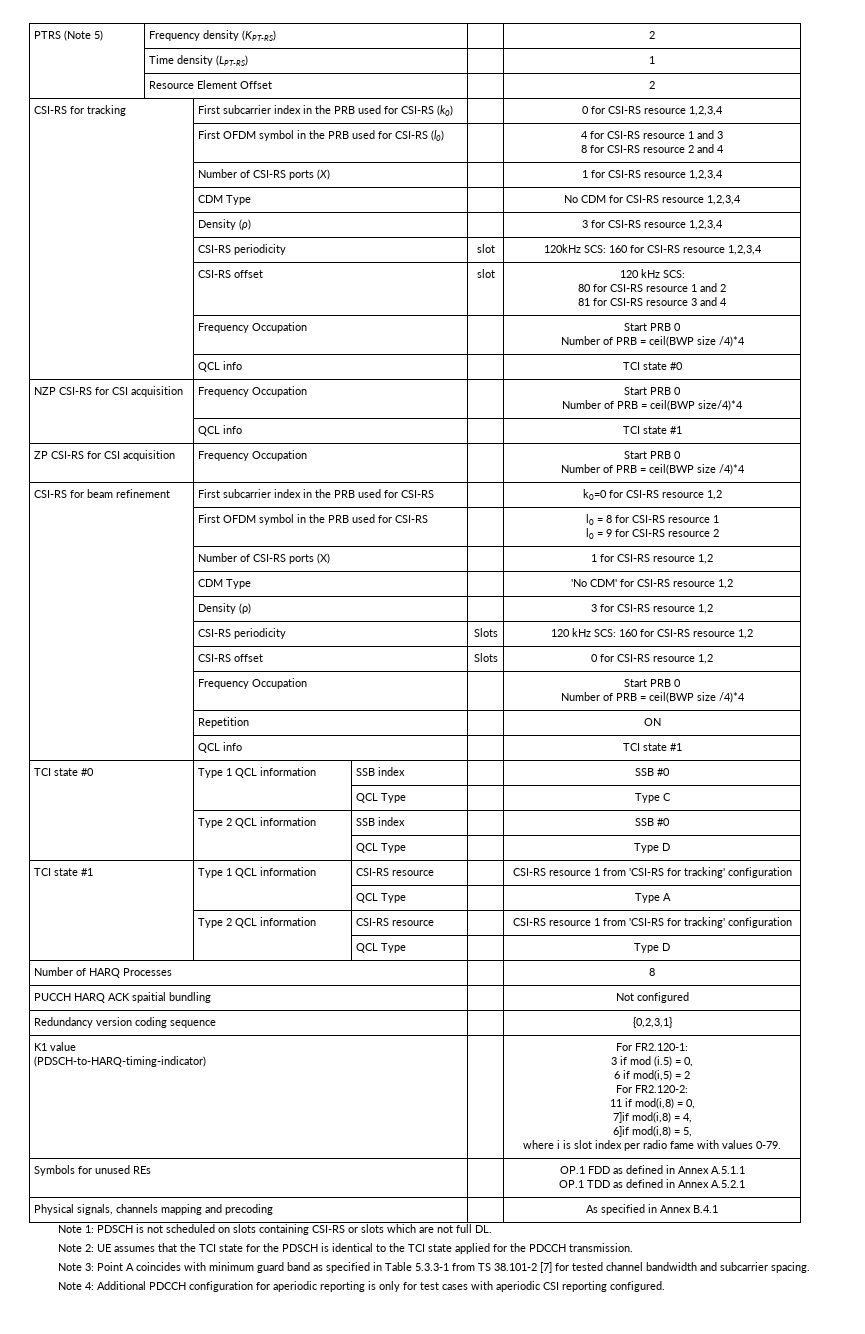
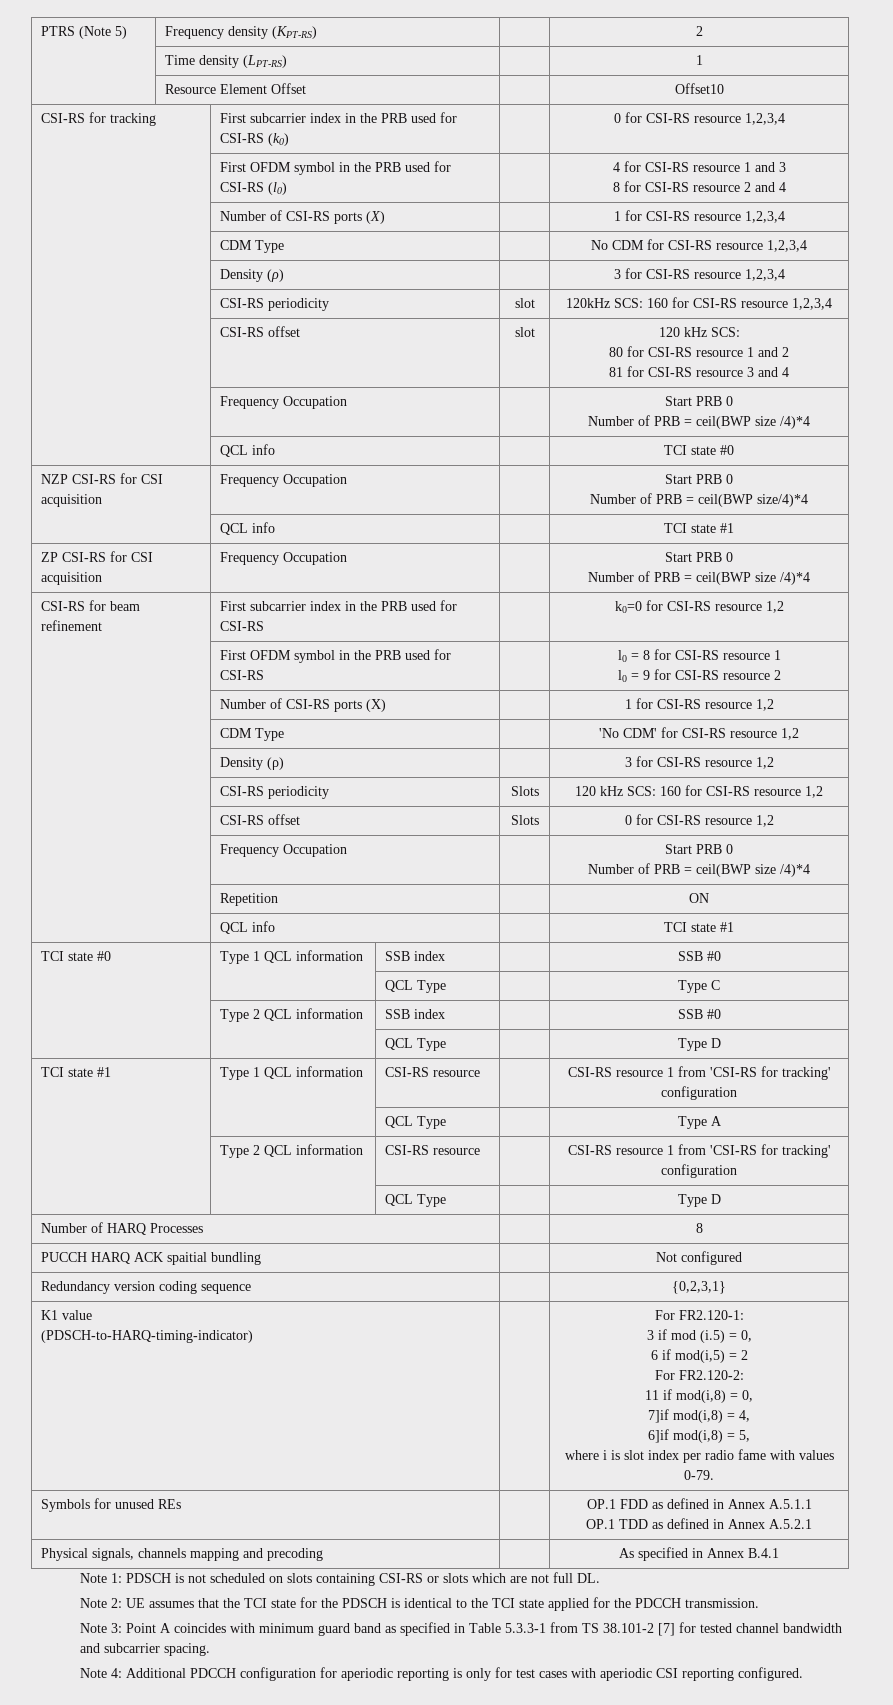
- | Resource Element Offset | | 2
+ | Resource Element Offset | | Offset10

